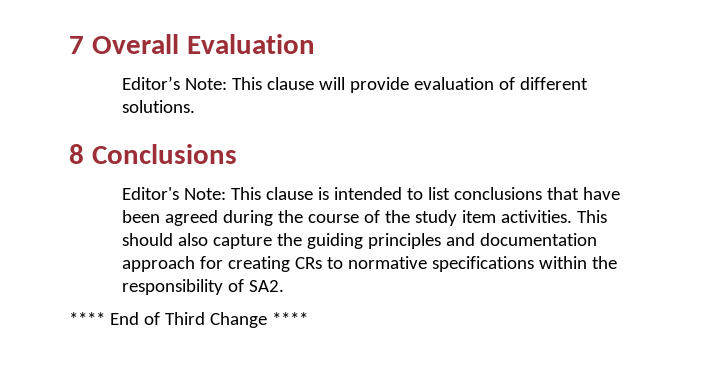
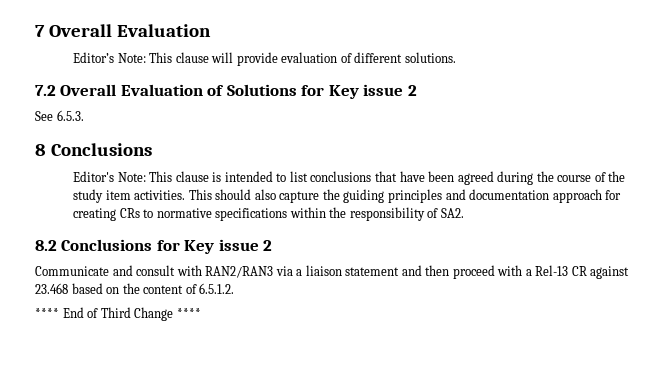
+ 7.2 Overall Evaluation of Solutions for Key issue 2
+ See 6.5.3.
+ 8.2 Conclusions for Key issue 2
+ Communicate and consult with RAN2/RAN3 via a liaison statement and then proceed with a Rel-13 CR against 23.468 based on the content of 6.5.1.2.

